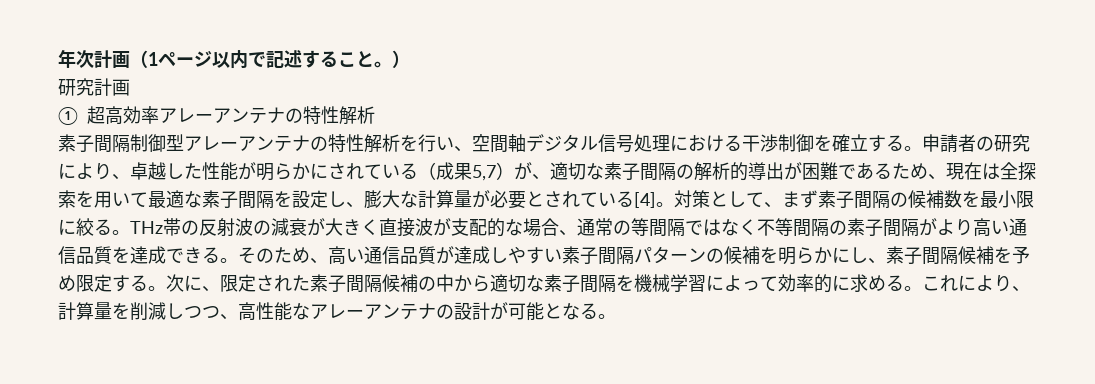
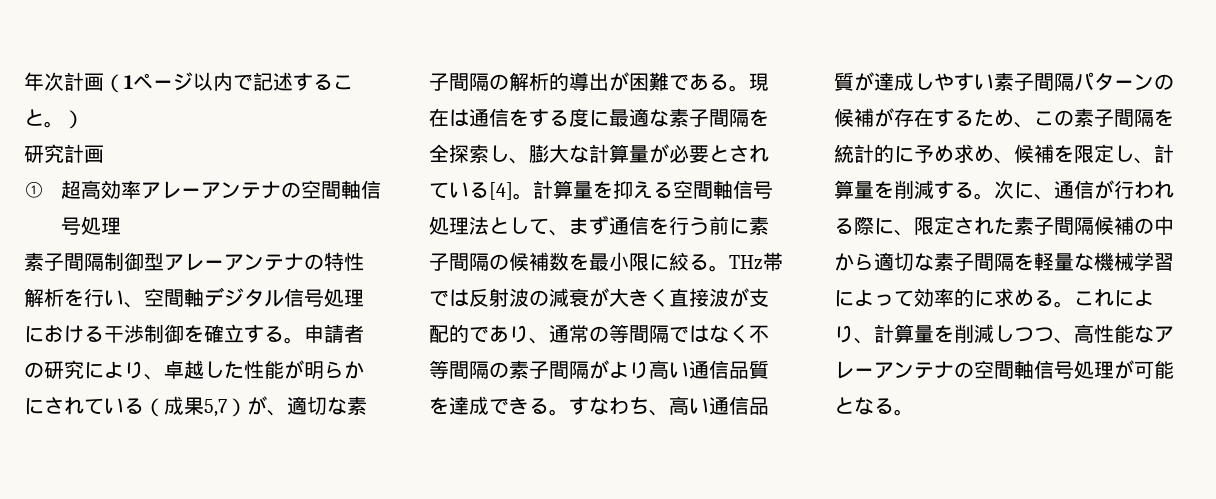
- ①超高効率アレーアンテナの特性解析
+ ①超高効率アレーアンテナの空間軸信号処理
- 申請者の研究により、卓越した性能が明らかにされている（成果5,7）が、適切な素子間隔の解析的導出が困難であるため、現在は全探索を用いて最適な素子間隔を設定し、膨大な計算量が必要とされている[4]。
+ 申請者の研究により、卓越した性能が明らかにされている（成果5,7）が、適切な素子間隔の解析的導出が困難である。現在は通信をする度に最適な素子間隔を全探索し、膨大な計算量が必要とされている[4]。
- 対策として、まず素子間隔の候補数を最小限に絞る。
+ 計算量を抑える空間軸信号処理法として、まず通信を行う前に素子間隔の候補数を最小限に絞る。
- THz帯の反射波の減衰が大きく直接波が支配的な場合、通常の等間隔ではなく不等間隔の素子間隔がより高い通信品質を達成できる。
+ THz帯では反射波の減衰が大きく直接波が支配的であり、通常の等間隔ではなく不等間隔の素子間隔がより高い通信品質を達成できる。
- そのため、高い通信品質が達成しやすい素子間隔パターンの候補を明らかにし、素子間隔候補を予め限定する。次に、限定された素子間隔候補の中から適切な素子間隔を機械学習によって効率的に求める。
+ すなわち、高い通信品質が達成しやすい素子間隔パターンの候補が存在するため、この素子間隔を統計的に予め求め、候補を限定し、計算量を削減する。次に、通信が行われる際に、限定された素子間隔候補の中から適切な素子間隔を軽量な機械学習によって効率的に求める。
- これにより、計算量を削減しつつ、高性能なアレーアンテナの設計が可能となる。
+ これにより、計算量を削減しつつ、高性能なアレーアンテナの空間軸信号処理が可能となる。

